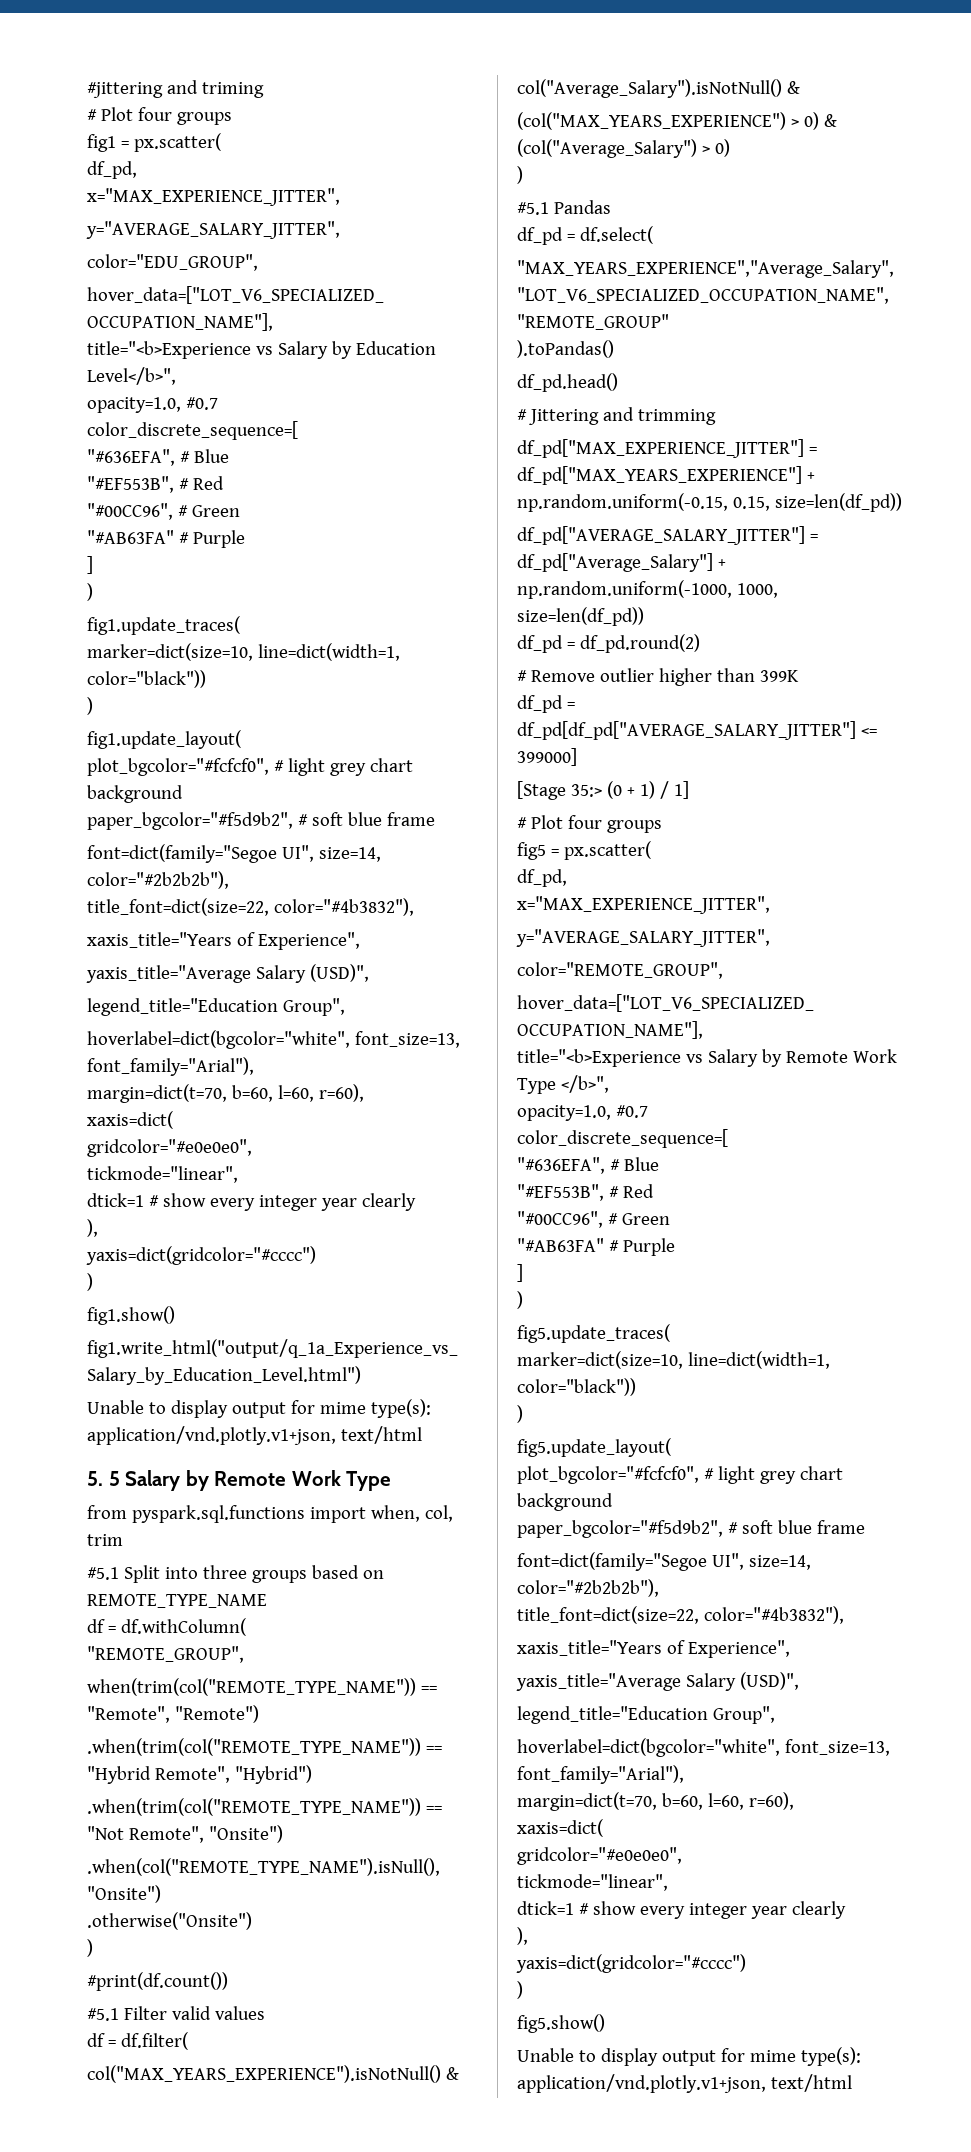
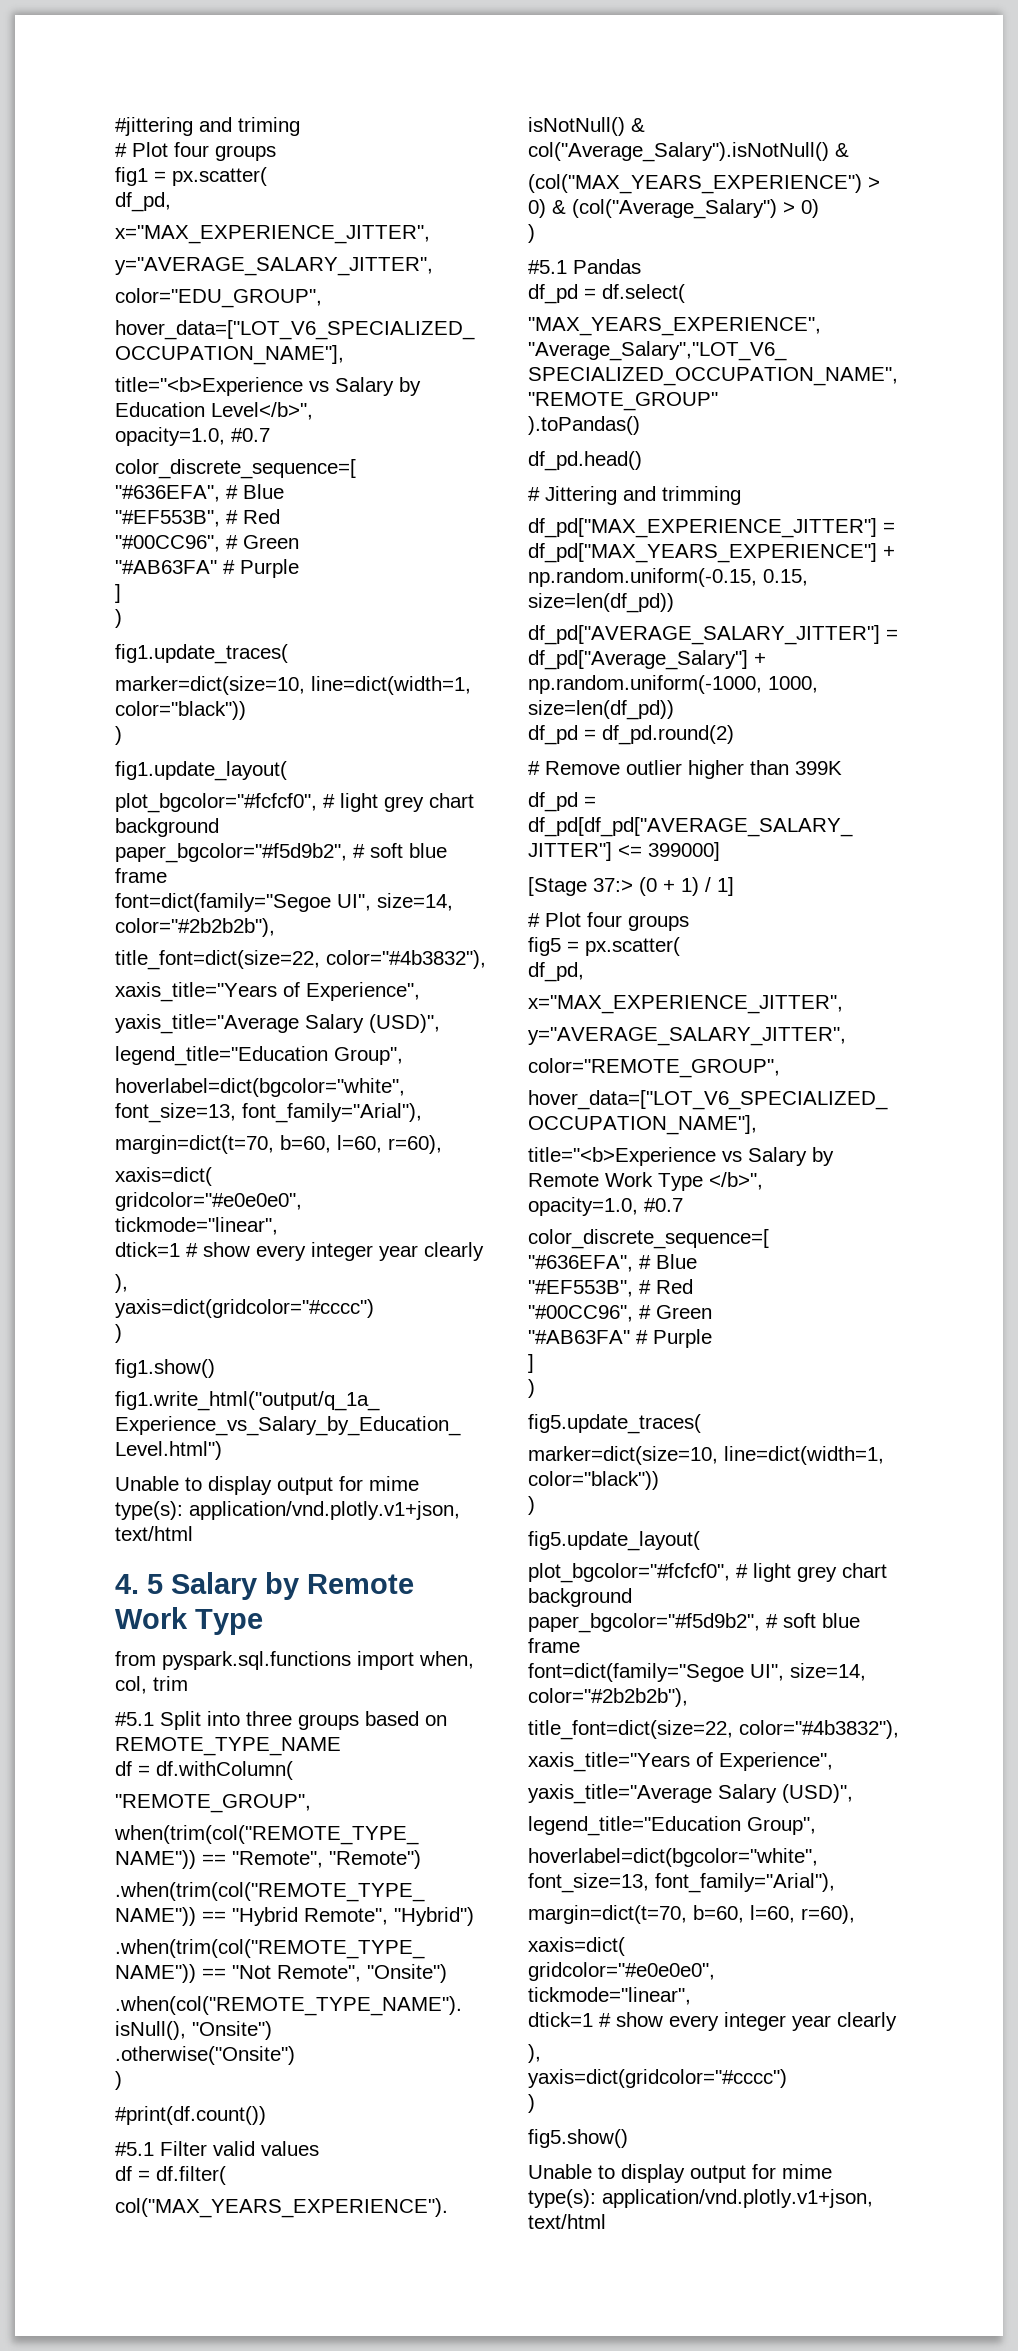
- 5. 5 Salary by Remote Work Type
+ 4. 5 Salary by Remote Work Type
- [Stage 35:> (0 + 1) / 1]
+ [Stage 37:> (0 + 1) / 1]

